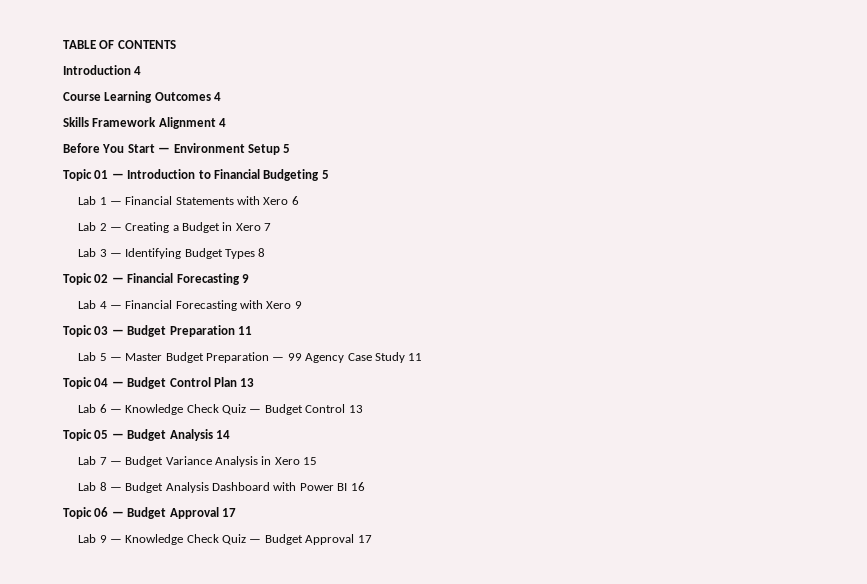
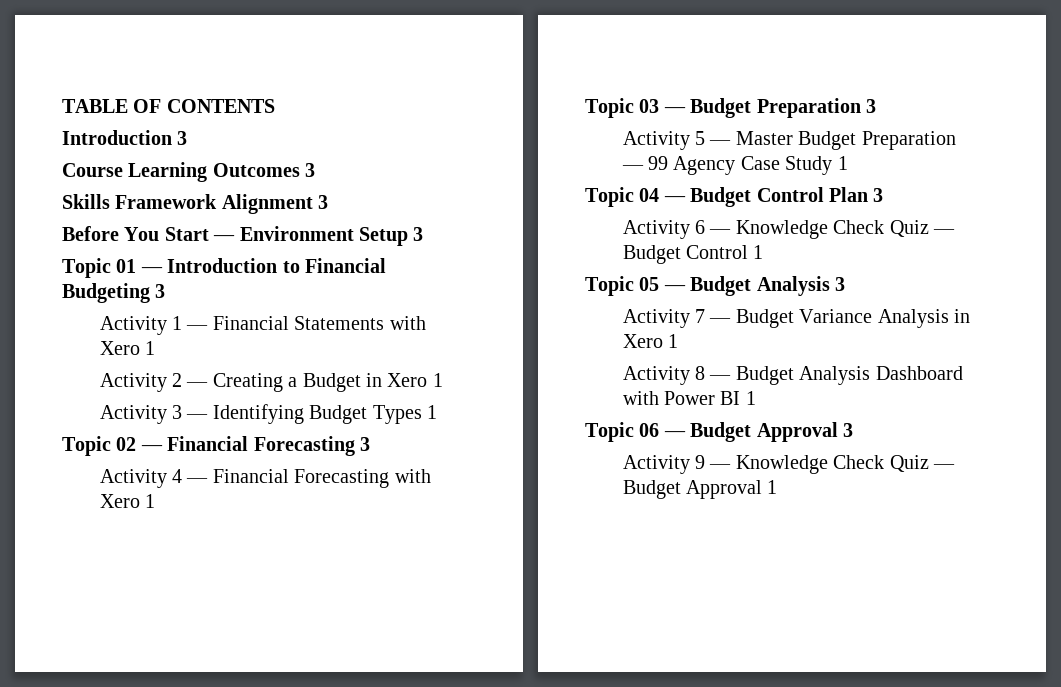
- Introduction 4
+ Introduction 3
- Course Learning Outcomes 4
+ Course Learning Outcomes 3
- Skills Framework Alignment 4
+ Skills Framework Alignment 3
- Before You Start — Environment Setup 5
+ Before You Start — Environment Setup 3
- Topic 01 — Introduction to Financial Budgeting 5
- Lab 1 — Financial Statements with Xero 6
- Lab 2 — Creating a Budget in Xero 7
- Lab 3 — Identifying Budget Types 8
+ Topic 01 — Introduction to Financial Budgeting 3
+ Activity 1 — Financial Statements with Xero 1
+ Activity 2 — Creating a Budget in Xero 1
+ Activity 3 — Identifying Budget Types 1
- Topic 02 — Financial Forecasting 9
- Lab 4 — Financial Forecasting with Xero 9
+ Topic 02 — Financial Forecasting 3
+ Activity 4 — Financial Forecasting with Xero 1
- Topic 03 — Budget Preparation 11
- Lab 5 — Master Budget Preparation — 99 Agency Case Study 11
+ Topic 03 — Budget Preparation 3
+ Activity 5 — Master Budget Preparation — 99 Agency Case Study 1
- Topic 04 — Budget Control Plan 13
- Lab 6 — Knowledge Check Quiz — Budget Control 13
+ Topic 04 — Budget Control Plan 3
+ Activity 6 — Knowledge Check Quiz — Budget Control 1
- Topic 05 — Budget Analysis 14
- Lab 7 — Budget Variance Analysis in Xero 15
- Lab 8 — Budget Analysis Dashboard with Power BI 16
+ Topic 05 — Budget Analysis 3
+ Activity 7 — Budget Variance Analysis in Xero 1
+ Activity 8 — Budget Analysis Dashboard with Power BI 1
- Topic 06 — Budget Approval 17
- Lab 9 — Knowledge Check Quiz — Budget Approval 17
+ Topic 06 — Budget Approval 3
+ Activity 9 — Knowledge Check Quiz — Budget Approval 1

